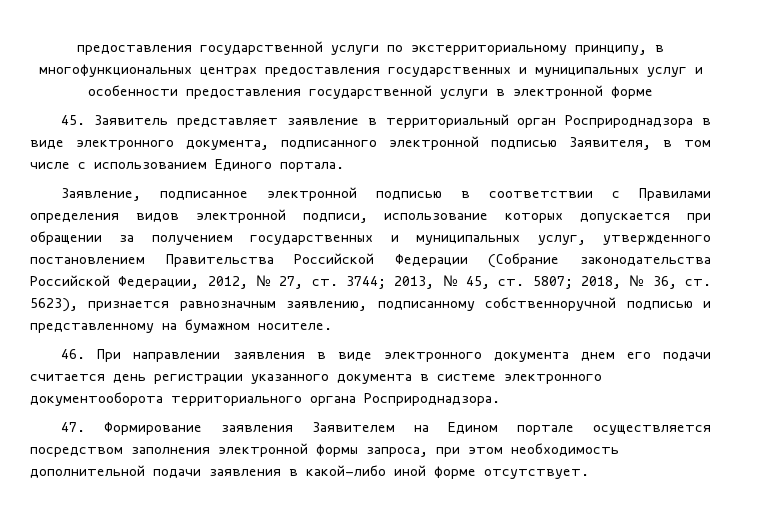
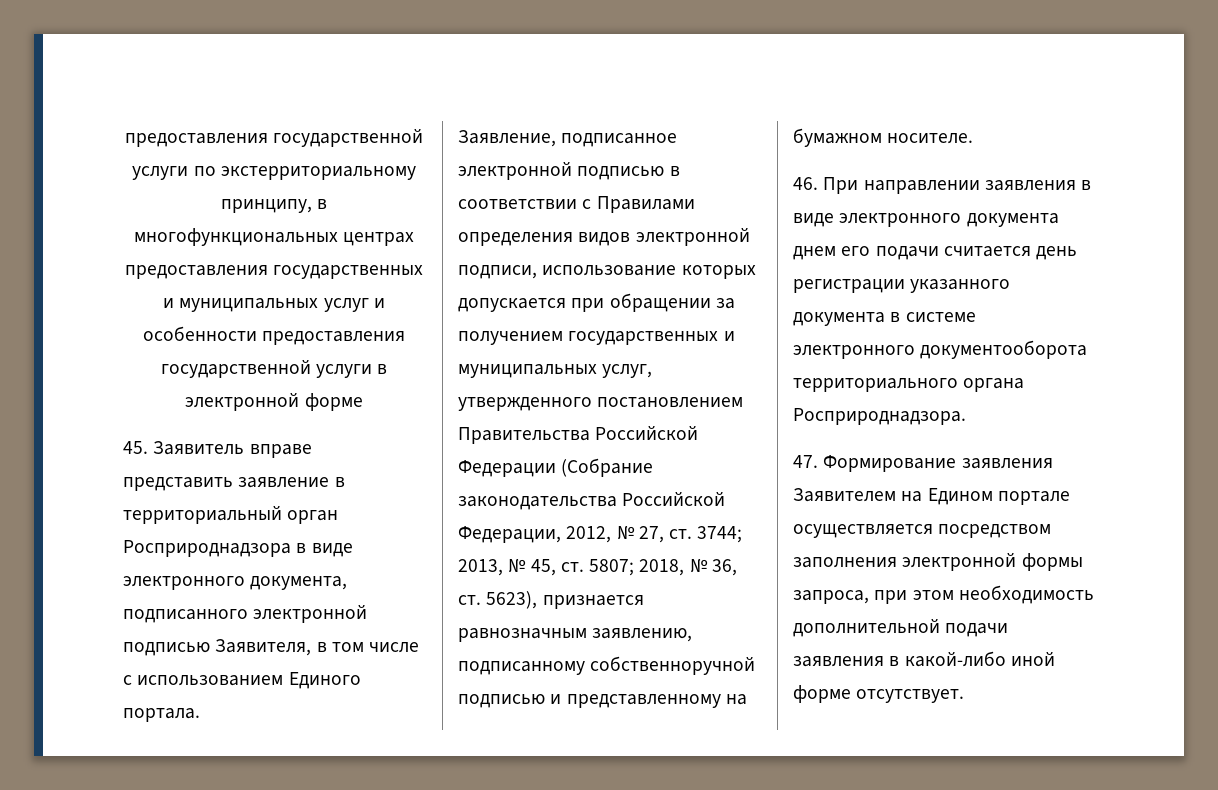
- 45. Заявитель представляет заявление в территориальный орган Росприроднадзора в виде электронного документа, подписанного электронной подписью Заявителя, в том числе с использованием Единого портала.
+ 45. Заявитель вправе представить заявление в территориальный орган Росприроднадзора в виде электронного документа, подписанного электронной подписью Заявителя, в том числе с использованием Единого портала.

